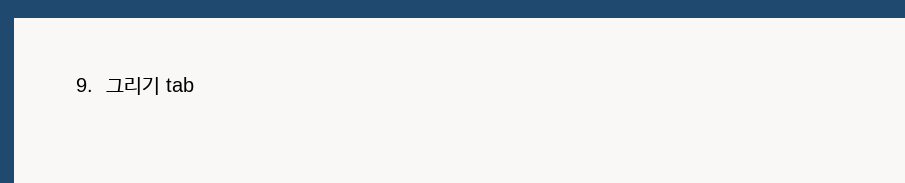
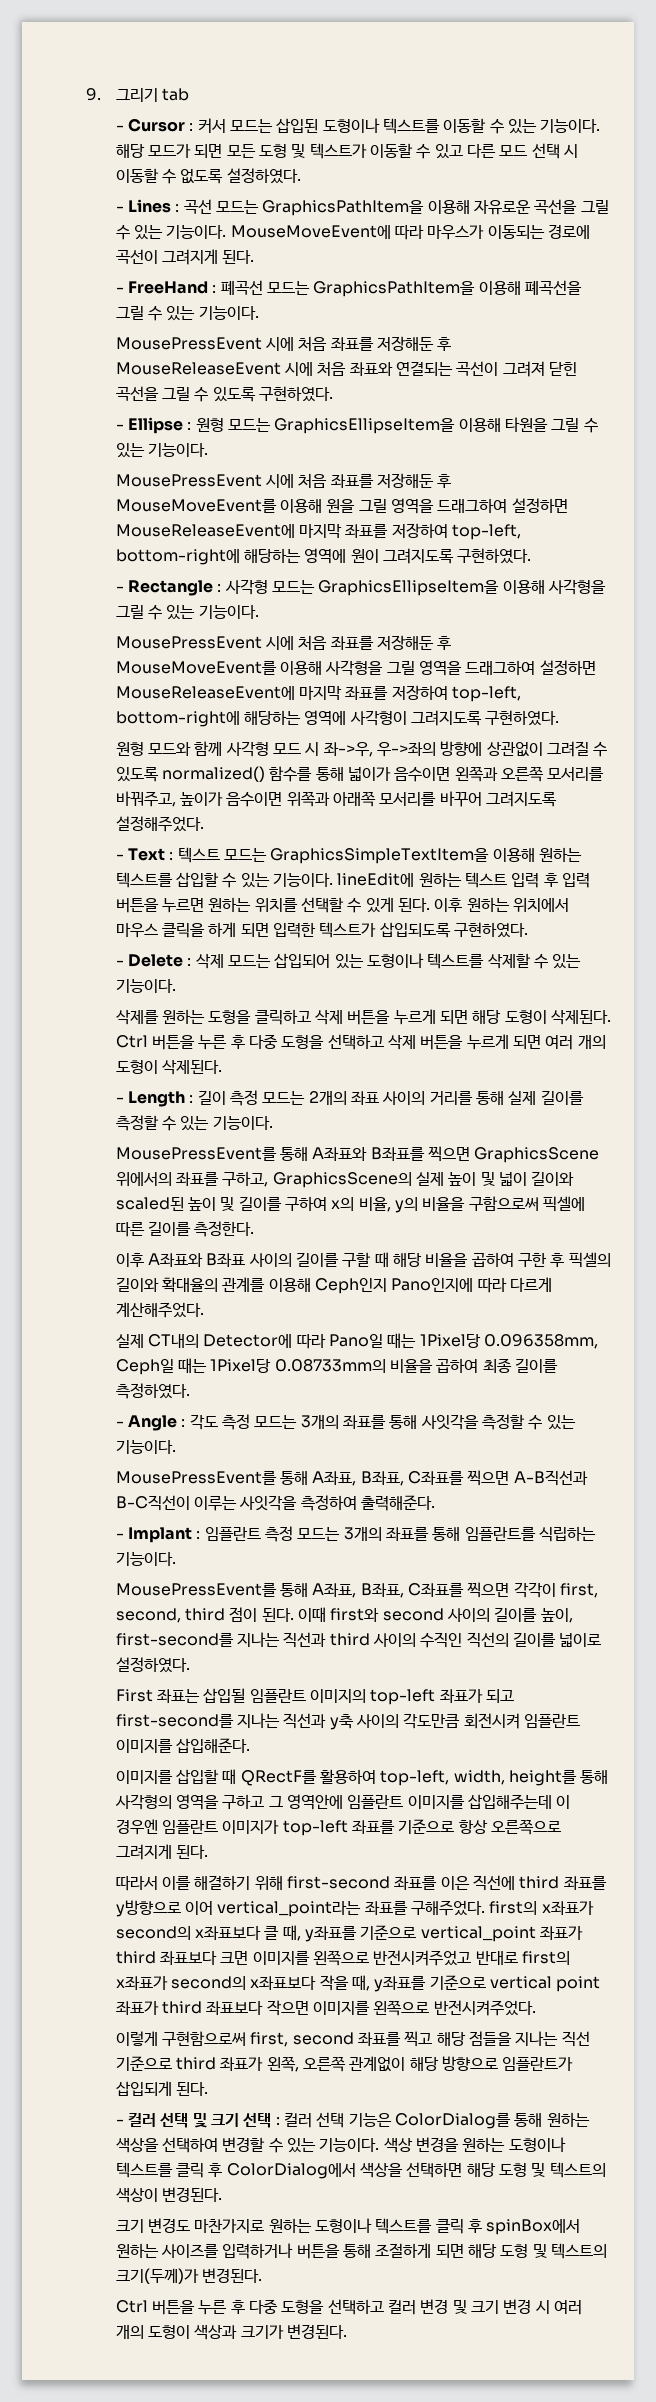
+ - Cursor : 커서 모드는 삽입된 도형이나 텍스트를 이동할 수 있는 기능이다. 해당 모드가 되면 모든 도형 및 텍스트가 이동할 수 있고 다른 모드 선택 시 이동할 수 없도록 설정하였다.
+ - Lines : 곡선 모드는 GraphicsPathItem을 이용해 자유로운 곡선을 그릴 수 있는 기능이다. MouseMoveEvent에 따라 마우스가 이동되는 경로에 곡선이 그려지게 된다.
+ - FreeHand : 폐곡선 모드는 GraphicsPathItem을 이용해 폐곡선을 그릴 수 있는 기능이다.
+ MousePressEvent 시에 처음 좌표를 저장해둔 후 MouseReleaseEvent 시에 처음 좌표와 연결되는 곡선이 그려져 닫힌 곡선을 그릴 수 있도록 구현하였다.
+ - Ellipse : 원형 모드는 GraphicsEllipseItem을 이용해 타원을 그릴 수 있는 기능이다.
+ MousePressEvent 시에 처음 좌표를 저장해둔 후 MouseMoveEvent를 이용해 원을 그릴 영역을 드래그하여 설정하면 MouseReleaseEvent에 마지막 좌표를 저장하여 top-left, bottom-right에 해당하는 영역에 원이 그려지도록 구현하였다.
+ - Rectangle : 사각형 모드는 GraphicsEllipseItem을 이용해 사각형을 그릴 수 있는 기능이다.
+ MousePressEvent 시에 처음 좌표를 저장해둔 후 MouseMoveEvent를 이용해 사각형을 그릴 영역을 드래그하여 설정하면 MouseReleaseEvent에 마지막 좌표를 저장하여 top-left, bottom-right에 해당하는 영역에 사각형이 그려지도록 구현하였다.
+ 원형 모드와 함께 사각형 모드 시 좌->우, 우->좌의 방향에 상관없이 그려질 수 있도록 normalized() 함수를 통해 넓이가 음수이면 왼쪽과 오른쪽 모서리를 바꿔주고, 높이가 음수이면 위쪽과 아래쪽 모서리를 바꾸어 그려지도록 설정해주었다.
+ - Text : 텍스트 모드는 GraphicsSimpleTextItem을 이용해 원하는 텍스트를 삽입할 수 있는 기능이다. lineEdit에 원하는 텍스트 입력 후 입력 버튼을 누르면 원하는 위치를 선택할 수 있게 된다. 이후 원하는 위치에서 마우스 클릭을 하게 되면 입력한 텍스트가 삽입되도록 구현하였다.
+ - Delete : 삭제 모드는 삽입되어 있는 도형이나 텍스트를 삭제할 수 있는 기능이다.
+ 삭제를 원하는 도형을 클릭하고 삭제 버튼을 누르게 되면 해당 도형이 삭제된다. Ctrl 버튼을 누른 후 다중 도형을 선택하고 삭제 버튼을 누르게 되면 여러 개의 도형이 삭제된다.
+ - Length : 길이 측정 모드는 2개의 좌표 사이의 거리를 통해 실제 길이를 측정할 수 있는 기능이다.
+ MousePressEvent를 통해 A좌표와 B좌표를 찍으면 GraphicsScene 위에서의 좌표를 구하고, GraphicsScene의 실제 높이 및 넓이 길이와 scaled된 높이 및 길이를 구하여 x의 비율, y의 비율을 구함으로써 픽셀에 따른 길이를 측정한다.
+ 이후 A좌표와 B좌표 사이의 길이를 구할 때 해당 비율을 곱하여 구한 후 픽셀의 길이와 확대율의 관계를 이용해 Ceph인지 Pano인지에 따라 다르게 계산해주었다.
+ 실제 CT내의 Detector에 따라 Pano일 때는 1Pixel당 0.096358mm, Ceph일 때는 1Pixel당 0.08733mm의 비율을 곱하여 최종 길이를 측정하였다.
+ - Angle : 각도 측정 모드는 3개의 좌표를 통해 사잇각을 측정할 수 있는 기능이다.
+ MousePressEvent를 통해 A좌표, B좌표, C좌표를 찍으면 A-B직선과 B-C직선이 이루는 사잇각을 측정하여 출력해준다.
+ - Implant : 임플란트 측정 모드는 3개의 좌표를 통해 임플란트를 식립하는 기능이다.
+ MousePressEvent를 통해 A좌표, B좌표, C좌표를 찍으면 각각이 first, second, third 점이 된다. 이때 first와 second 사이의 길이를 높이, first-second를 지나는 직선과 third 사이의 수직인 직선의 길이를 넓이로 설정하였다.
+ First 좌표는 삽입될 임플란트 이미지의 top-left 좌표가 되고 first-second를 지나는 직선과 y축 사이의 각도만큼 회전시켜 임플란트 이미지를 삽입해준다.
+ 이미지를 삽입할 때 QRectF를 활용하여 top-left, width, height를 통해 사각형의 영역을 구하고 그 영역안에 임플란트 이미지를 삽입해주는데 이 경우엔 임플란트 이미지가 top-left 좌표를 기준으로 항상 오른쪽으로 그려지게 된다.
+ 따라서 이를 해결하기 위해 first-second 좌표를 이은 직선에 third 좌표를 y방향으로 이어 vertical_point라는 좌표를 구해주었다. first의 x좌표가 second의 x좌표보다 클 때, y좌표를 기준으로 vertical_point 좌표가 third 좌표보다 크면 이미지를 왼쪽으로 반전시켜주었고 반대로 first의 x좌표가 second의 x좌표보다 작을 때, y좌표를 기준으로 vertical point 좌표가 third 좌표보다 작으면 이미지를 왼쪽으로 반전시켜주었다.
+ 이렇게 구현함으로써 first, second 좌표를 찍고 해당 점들을 지나는 직선 기준으로 third 좌표가 왼쪽, 오른쪽 관계없이 해당 방향으로 임플란트가 삽입되게 된다.
+ - 컬러 선택 및 크기 선택 : 컬러 선택 기능은 ColorDialog를 통해 원하는 색상을 선택하여 변경할 수 있는 기능이다. 색상 변경을 원하는 도형이나 텍스트를 클릭 후 ColorDialog에서 색상을 선택하면 해당 도형 및 텍스트의 색상이 변경된다.
+ 크기 변경도 마찬가지로 원하는 도형이나 텍스트를 클릭 후 spinBox에서 원하는 사이즈를 입력하거나 버튼을 통해 조절하게 되면 해당 도형 및 텍스트의 크기(두께)가 변경된다.
+ Ctrl 버튼을 누른 후 다중 도형을 선택하고 컬러 변경 및 크기 변경 시 여러 개의 도형이 색상과 크기가 변경된다.

